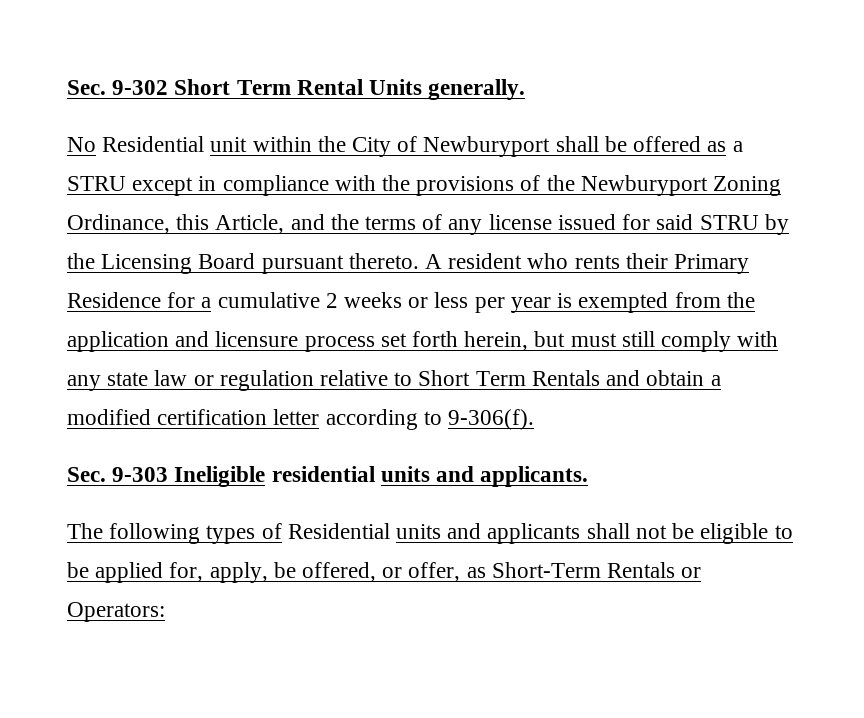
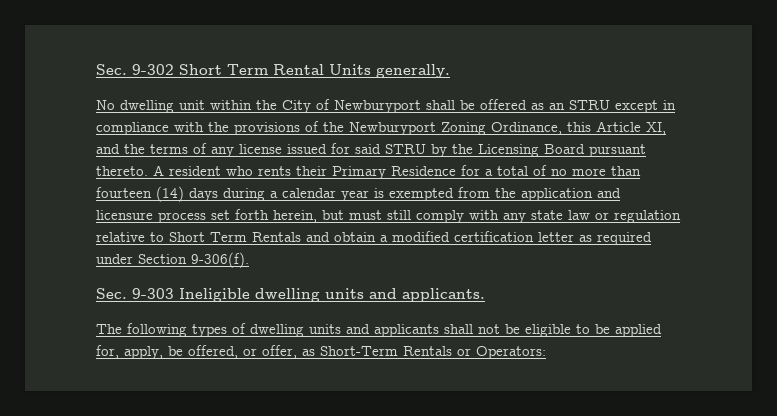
- No Residential unit within the City of Newburyport shall be offered as a STRU except in compliance with the provisions of the Newburyport Zoning Ordinance, this Article, and the terms of any license issued for said STRU by the Licensing Board pursuant thereto.
+ No dwelling unit within the City of Newburyport shall be offered as an STRU except in compliance with the provisions of the Newburyport Zoning Ordinance, this Article XI, and the terms of any license issued for said STRU by the Licensing Board pursuant thereto.
- A resident who rents their Primary Residence for a cumulative 2 weeks or less per year is exempted from the application and licensure process set forth herein, but must still comply with any state law or regulation relative to Short Term Rentals and obtain a modified certification letter according to 9-306(f).
+ A resident who rents their Primary Residence for a total of no more than fourteen (14) days during a calendar year is exempted from the application and licensure process set forth herein, but must still comply with any state law or regulation relative to Short Term Rentals and obtain a modified certification letter as required under Section 9-306(f).
- Sec. 9-303 Ineligible residential units and applicants.
+ Sec. 9-303 Ineligible dwelling units and applicants.
- The following types of Residential units and applicants shall not be eligible to be applied for, apply, be offered, or offer, as Short-Term Rentals or Operators:
+ The following types of dwelling units and applicants shall not be eligible to be applied for, apply, be offered, or offer, as Short-Term Rentals or Operators:

